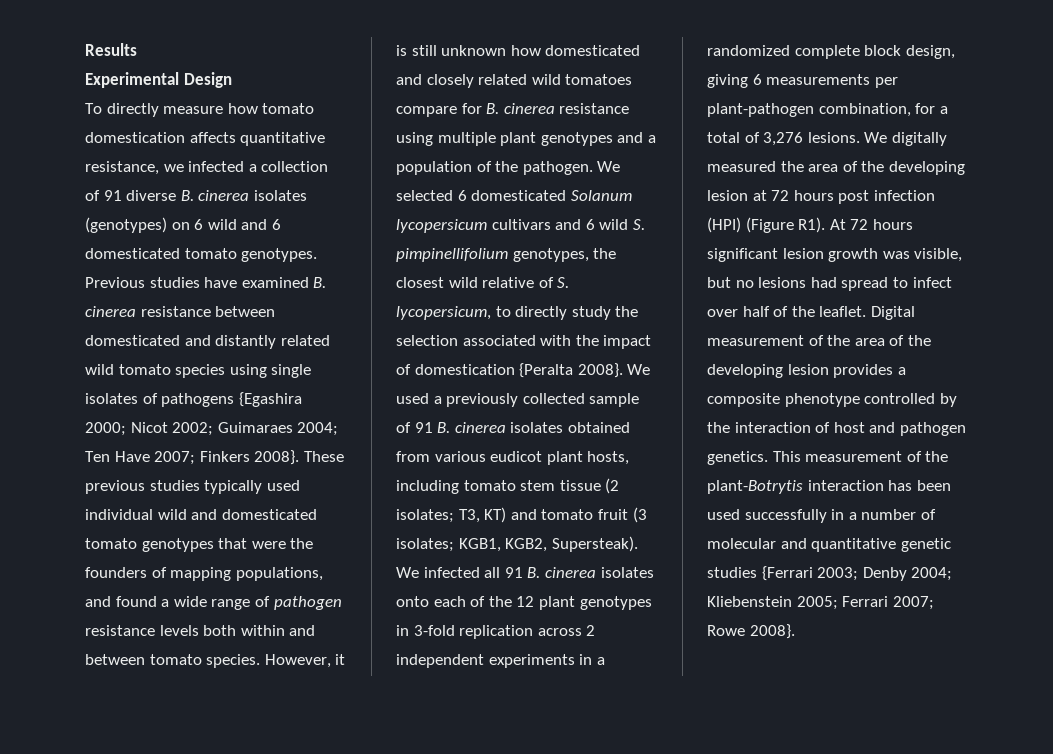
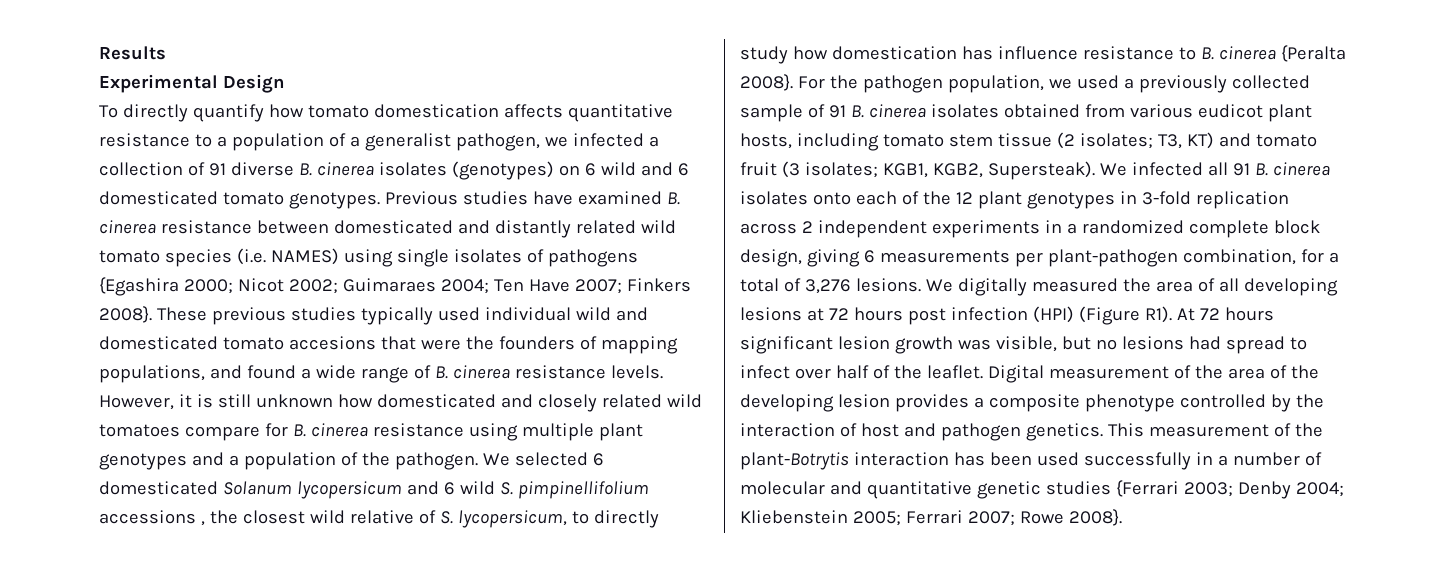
- To directly measure how tomato domestication affects quantitative resistance, we infected a collection of 91 diverse B. cinerea isolates (genotypes) on 6 wild and 6 domesticated tomato genotypes.
+ To directly quantify how tomato domestication affects quantitative resistance to a population of a generalist pathogen, we infected a collection of 91 diverse B. cinerea isolates (genotypes) on 6 wild and 6 domesticated tomato genotypes.
- Previous studies have examined B. cinerea resistance between domesticated and distantly related wild tomato species using single isolates of pathogens {Egashira 2000; Nicot 2002; Guimaraes 2004; Ten Have 2007; Finkers 2008}.
+ Previous studies have examined B. cinerea resistance between domesticated and distantly related wild tomato species (i.e. NAMES) using single isolates of pathogens {Egashira 2000; Nicot 2002; Guimaraes 2004; Ten Have 2007; Finkers 2008}.
- These previous studies typically used individual wild and domesticated tomato genotypes that were the founders of mapping populations, and found a wide range of pathogen resistance levels both within and between tomato species.
+ These previous studies typically used individual wild and domesticated tomato accesions that were the founders of mapping populations, and found a wide range of B. cinerea resistance levels.
- We selected 6 domesticated Solanum lycopersicum cultivars and 6 wild S. pimpinellifolium genotypes, the closest wild relative of S. lycopersicum, to directly study the selection associated with the impact of domestication {Peralta 2008}. We used a previously collected sample of 91 B. cinerea isolates obtained from various eudicot plant hosts, including tomato stem tissue (2 isolates; T3, KT) and tomato fruit (3 isolates; KGB1, KGB2, Supersteak).
+ We selected 6 domesticated Solanum lycopersicum and 6 wild S. pimpinellifolium accessions , the closest wild relative of S. lycopersicum, to directly study how domestication has influence resistance to B. cinerea {Peralta 2008}. For the pathogen population, we used a previously collected sample of 91 B. cinerea isolates obtained from various eudicot plant hosts, including tomato stem tissue (2 isolates; T3, KT) and tomato fruit (3 isolates; KGB1, KGB2, Supersteak).
- We digitally measured the area of the developing lesion at 72 hours post infection (HPI) (Figure R1). At 72 hours significant lesion growth was visible, but no lesions had spread to infect over half of the leaflet.
+ We digitally measured the area of all developing lesions at 72 hours post infection (HPI) (Figure R1). At 72 hours significant lesion growth was visible, but no lesions had spread to infect over half of the leaflet.

